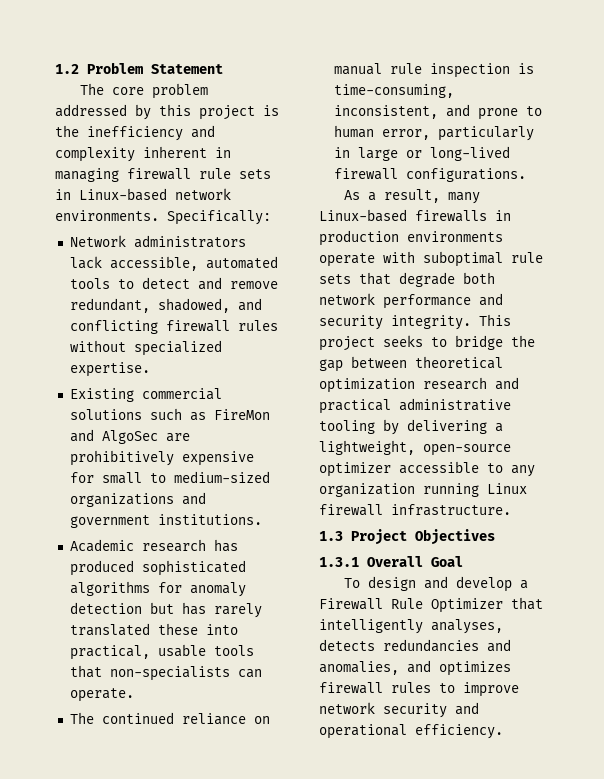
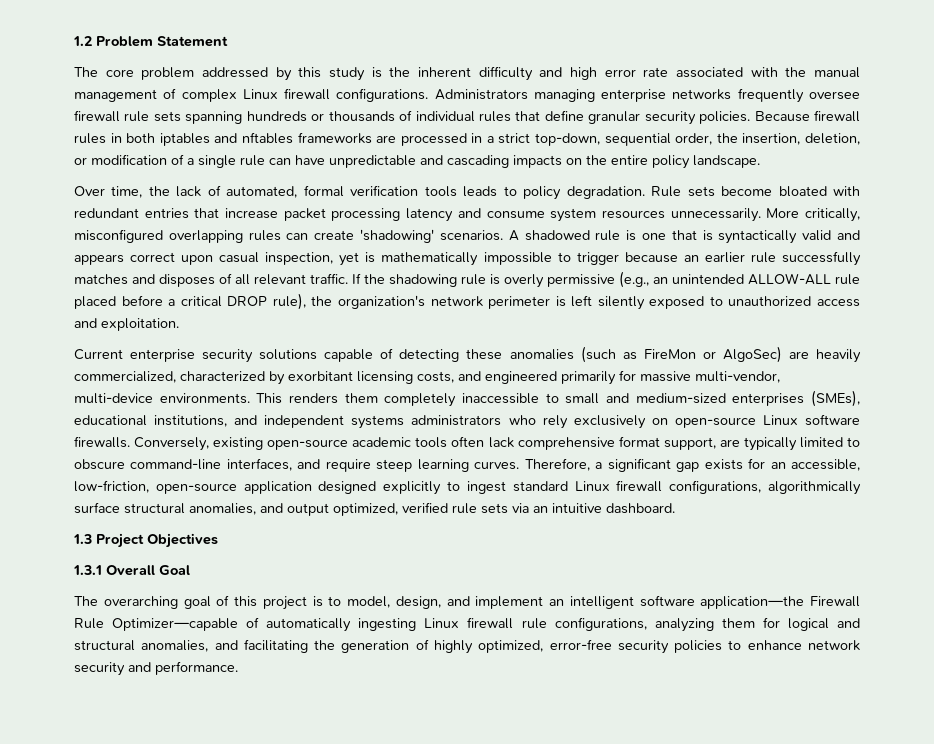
- The core problem addressed by this project is the inefficiency and complexity inherent in managing firewall rule sets in Linux-based network environments. Specifically:
- Network administrators lack accessible, automated tools to detect and remove redundant, shadowed, and conflicting firewall rules without specialized expertise.
- Existing commercial solutions such as FireMon and AlgoSec are prohibitively expensive for small to medium-sized organizations and government institutions.
- Academic research has produced sophisticated algorithms for anomaly detection but has rarely translated these into practical, usable tools that non-specialists can operate.
- The continued reliance on manual rule inspection is time-consuming, inconsistent, and prone to human error, particularly in large or long-lived firewall configurations.
- As a result, many Linux-based firewalls in production environments operate with suboptimal rule sets that degrade both network performance and security integrity. This project seeks to bridge the gap between theoretical optimization research and practical administrative tooling by delivering a lightweight, open-source optimizer accessible to any organization running Linux firewall infrastructure.
+ The core problem addressed by this study is the inherent difficulty and high error rate associated with the manual management of complex Linux firewall configurations. Administrators managing enterprise networks frequently oversee firewall rule sets spanning hundreds or thousands of individual rules that define granular security policies. Because firewall rules in both iptables and nftables frameworks are processed in a strict top-down, sequential order, the insertion, deletion, or modification of a single rule can have unpredictable and cascading impacts on the entire policy landscape.
+ Over time, the lack of automated, formal verification tools leads to policy degradation. Rule sets become bloated with redundant entries that increase packet processing latency and consume system resources unnecessarily. More critically, misconfigured overlapping rules can create 'shadowing' scenarios. A shadowed rule is one that is syntactically valid and appears correct upon casual inspection, yet is mathematically impossible to trigger because an earlier rule successfully matches and disposes of all relevant traffic. If the shadowing rule is overly permissive (e.g., an unintended ALLOW-ALL rule placed before a critical DROP rule), the organization's network perimeter is left silently exposed to unauthorized access and exploitation.
+ Current enterprise security solutions capable of detecting these anomalies (such as FireMon or AlgoSec) are heavily commercialized, characterized by exorbitant licensing costs, and engineered primarily for massive multi-vendor, multi-device environments. This renders them completely inaccessible to small and medium-sized enterprises (SMEs), educational institutions, and independent systems administrators who rely exclusively on open-source Linux software firewalls. Conversely, existing open-source academic tools often lack comprehensive format support, are typically limited to obscure command-line interfaces, and require steep learning curves. Therefore, a significant gap exists for an accessible, low-friction, open-source application designed explicitly to ingest standard Linux firewall configurations, algorithmically surface structural anomalies, and output optimized, verified rule sets via an intuitive dashboard.
- To design and develop a Firewall Rule Optimizer that intelligently analyses, detects redundancies and anomalies, and optimizes firewall rules to improve network security and operational efficiency.
+ The overarching goal of this project is to model, design, and implement an intelligent software application—the Firewall Rule Optimizer—capable of automatically ingesting Linux firewall rule configurations, analyzing them for logical and structural anomalies, and facilitating the generation of highly optimized, error-free security policies to enhance network security and performance.

